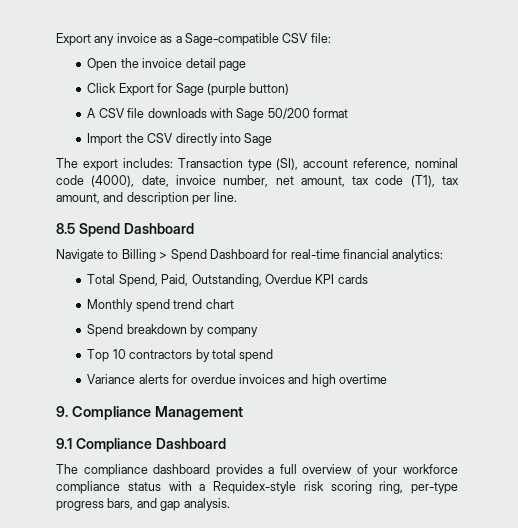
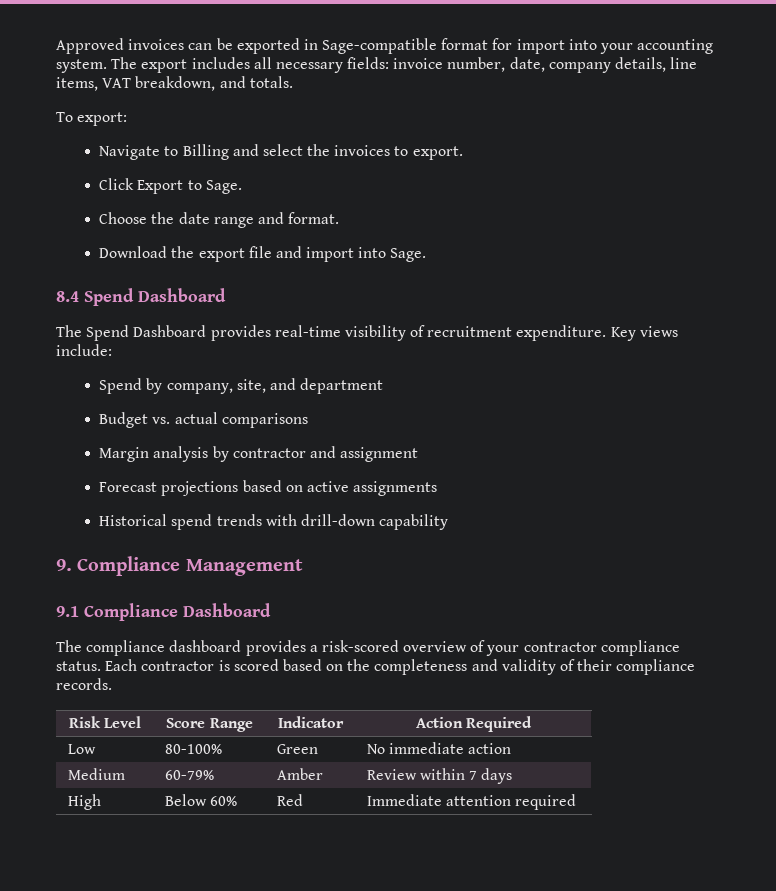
- Export any invoice as a Sage-compatible CSV file:
- Open the invoice detail page
- Click Export for Sage (purple button)
- A CSV file downloads with Sage 50/200 format
- Import the CSV directly into Sage
- The export includes: Transaction type (SI), account reference, nominal code (4000), date, invoice number, net amount, tax code (T1), tax amount, and description per line.
- 8.5 Spend Dashboard
- Navigate to Billing > Spend Dashboard for real-time financial analytics:
- Total Spend, Paid, Outstanding, Overdue KPI cards
- Monthly spend trend chart
- Spend breakdown by company
- Top 10 contractors by total spend
- Variance alerts for overdue invoices and high overtime
+ Approved invoices can be exported in Sage-compatible format for import into your accounting system. The export includes all necessary fields: invoice number, date, company details, line items, VAT breakdown, and totals.
+ To export:
+ Navigate to Billing and select the invoices to export.
+ Click Export to Sage.
+ Choose the date range and format.
+ Download the export file and import into Sage.
+ 8.4 Spend Dashboard
+ The Spend Dashboard provides real-time visibility of recruitment expenditure. Key views include:
+ Spend by company, site, and department
+ Budget vs. actual comparisons
+ Margin analysis by contractor and assignment
+ Forecast projections based on active assignments
+ Historical spend trends with drill-down capability
- The compliance dashboard provides a full overview of your workforce compliance status with a Requidex-style risk scoring ring, per-type progress bars, and gap analysis.
+ The compliance dashboard provides a risk-scored overview of your contractor compliance status. Each contractor is scored based on the completeness and validity of their compliance records.
+ Risk Level | Score Range | Indicator | Action Required
+ Low | 80-100% | Green | No immediate action
+ Medium | 60-79% | Amber | Review within 7 days
+ High | Below 60% | Red | Immediate attention required

